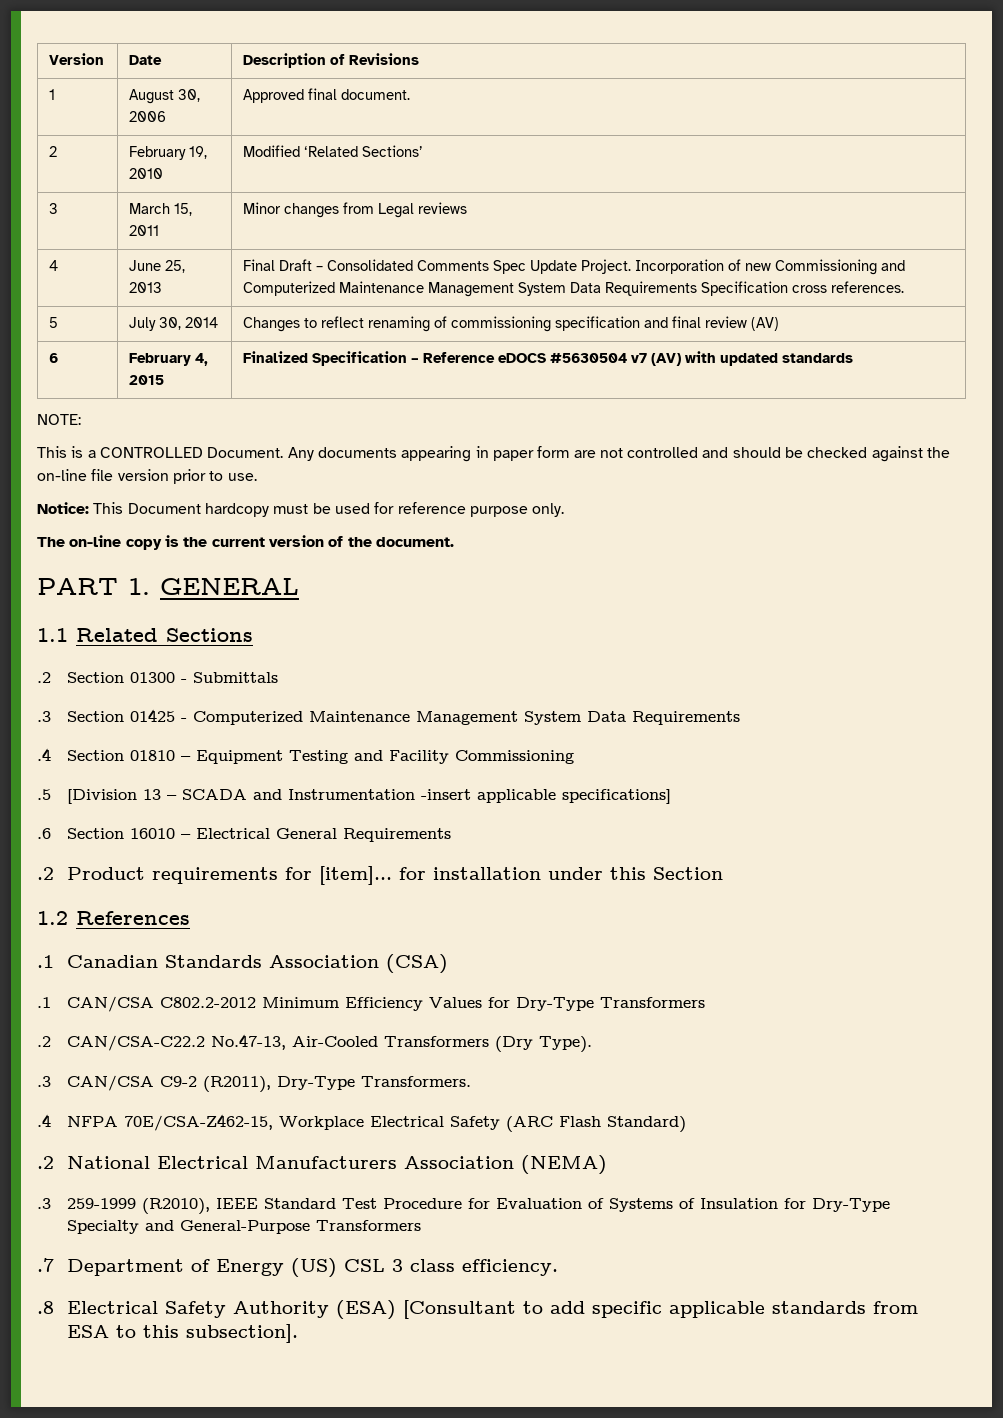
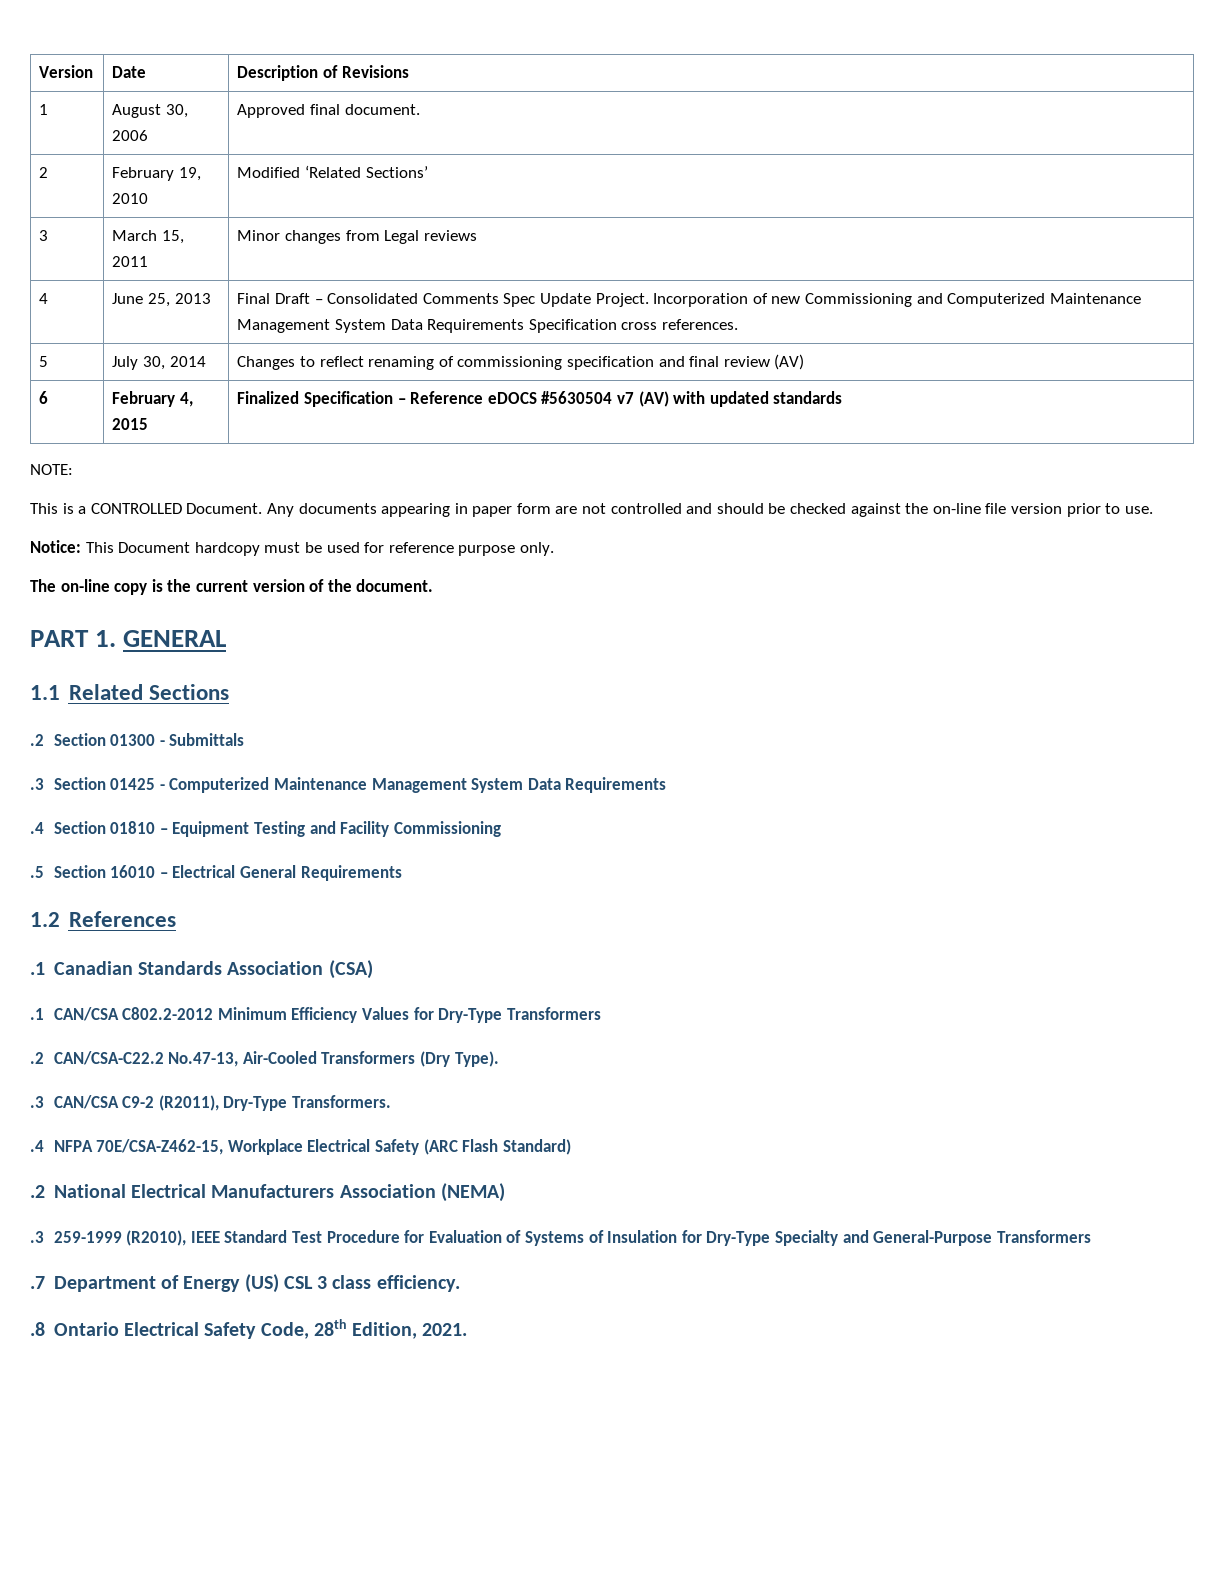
- .5 [Division 13 – SCADA and Instrumentation -insert applicable specifications]
- .6 Section 16010 – Electrical General Requirements
+ .5 Section 16010 – Electrical General Requirements
- .2 Product requirements for [item]... for installation under this Section
- .8 Electrical Safety Authority (ESA) [Consultant to add specific applicable standards from ESA to this subsection].
+ .8 Ontario Electrical Safety Code, 28th Edition, 2021.

